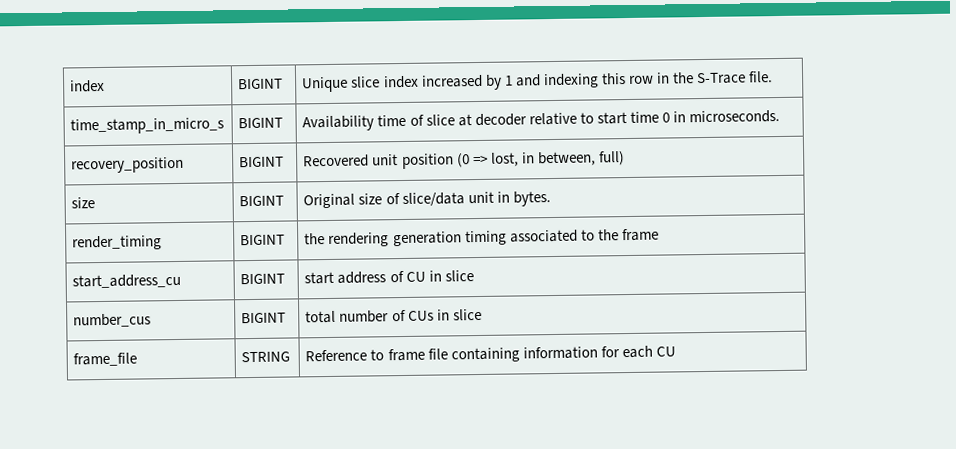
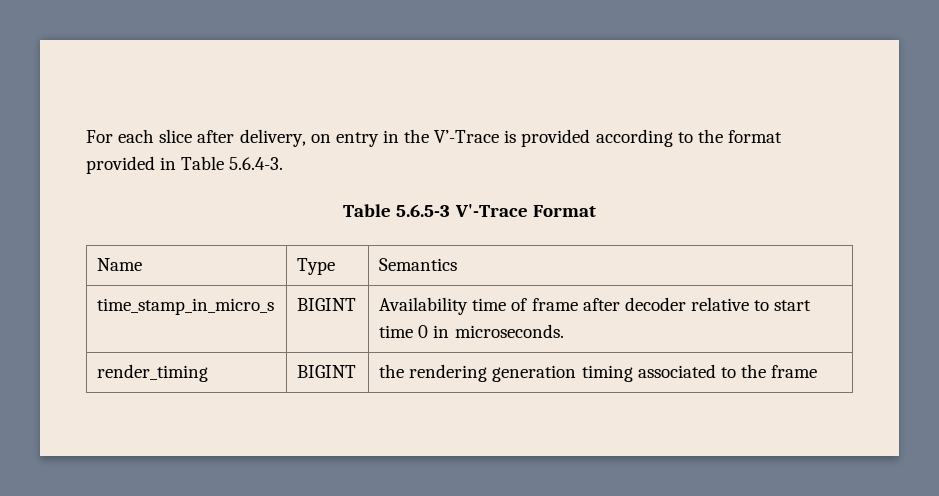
- index | BIGINT | Unique slice index increased by 1 and indexing this row in the S-Trace file.
+ For each slice after delivery, on entry in the V’-Trace is provided according to the format provided in Table 5.6.4-3.
+ Table 5.6.5-3 V'-Trace Format
+ Name | Type | Semantics
- time_stamp_in_micro_s | BIGINT | Availability time of slice at decoder relative to start time 0 in microseconds.
+ time_stamp_in_micro_s | BIGINT | Availability time of frame after decoder relative to start time 0 in microseconds.
- recovery_position | BIGINT | Recovered unit position (0 => lost, in between, full)
- size | BIGINT | Original size of slice/data unit in bytes.
- start_address_cu | BIGINT | start address of CU in slice
- number_cus | BIGINT | total number of CUs in slice
- frame_file | STRING | Reference to frame file containing information for each CU

